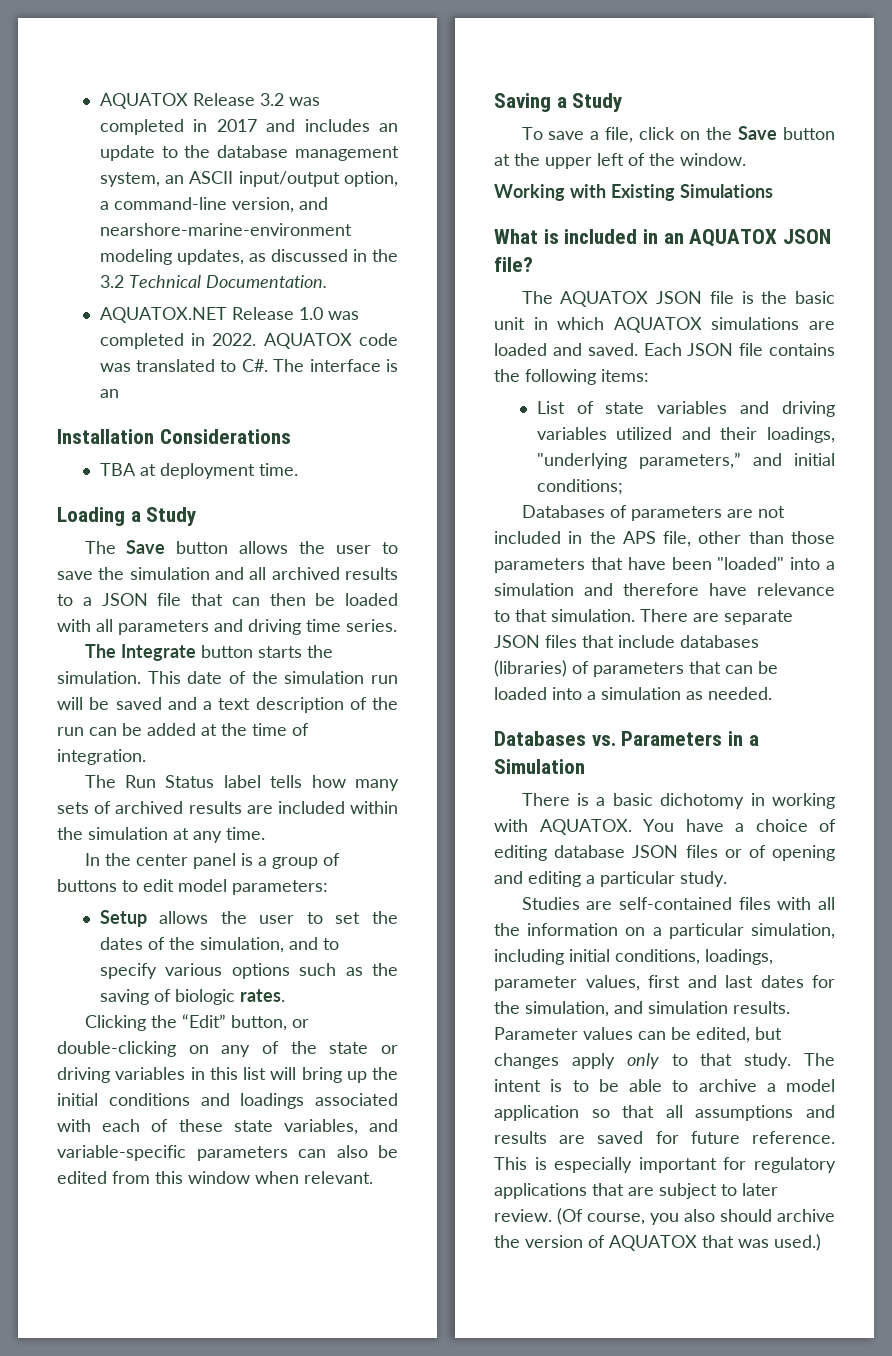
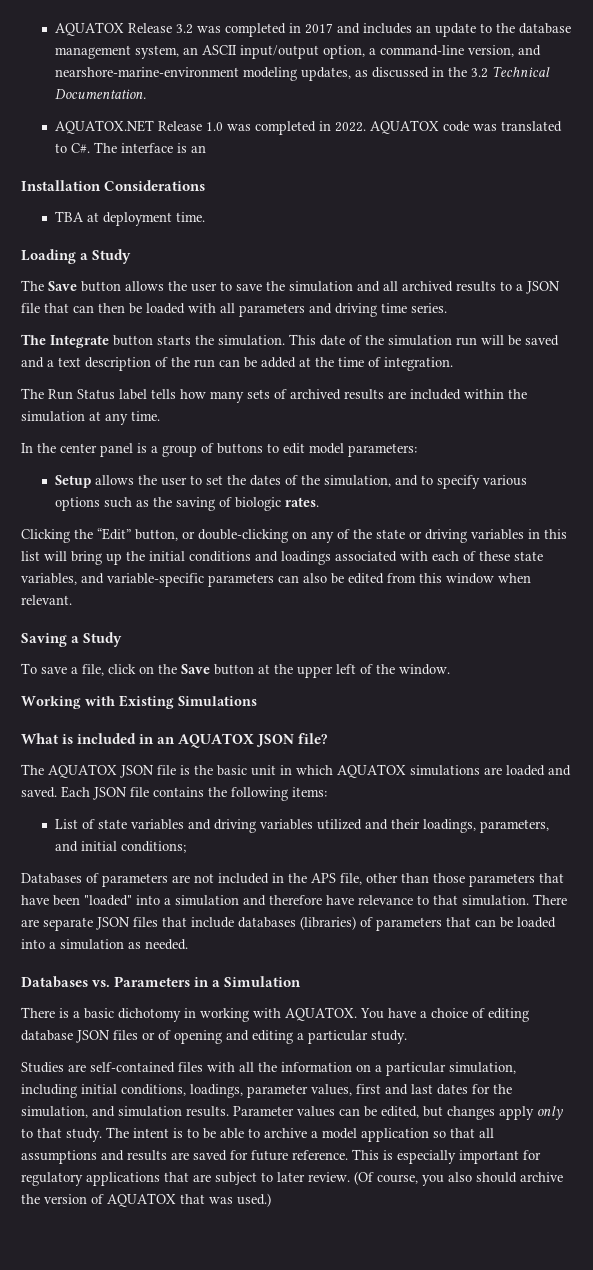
- List of state variables and driving variables utilized and their loadings, "underlying parameters,” and initial conditions;
+ List of state variables and driving variables utilized and their loadings, parameters, and initial conditions;

